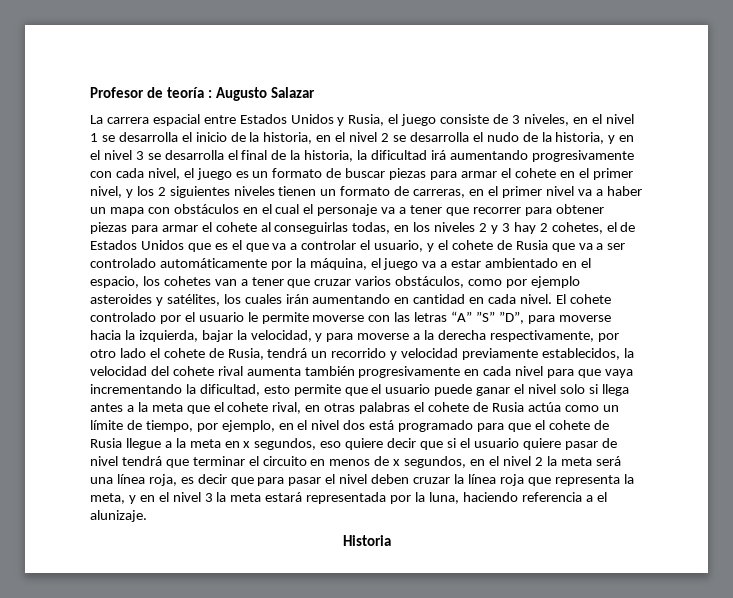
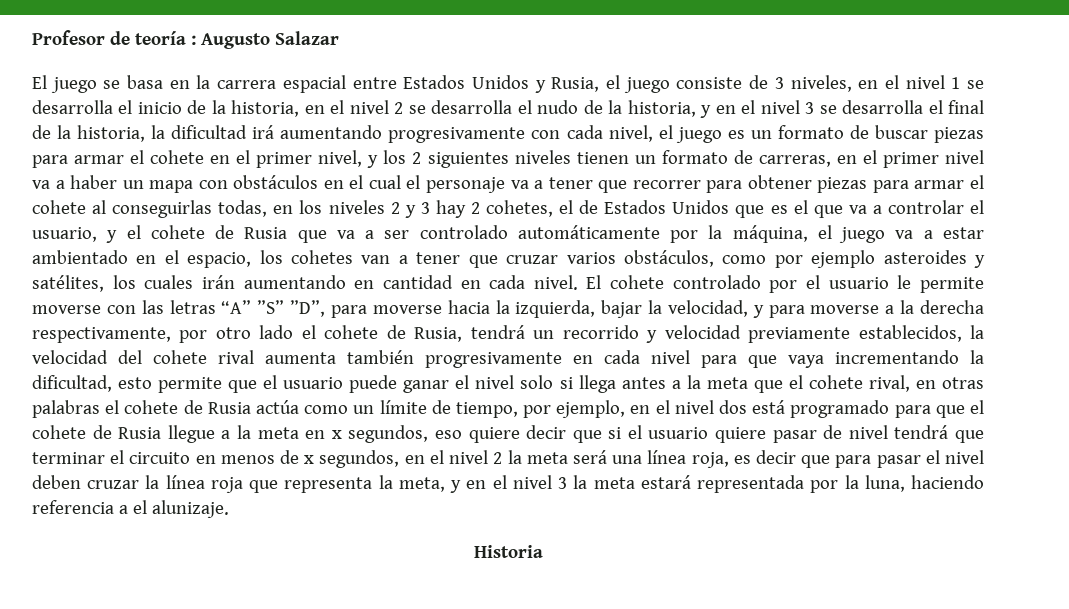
- La carrera espacial entre Estados Unidos y Rusia, el juego consiste de 3 niveles, en el nivel 1 se desarrolla el inicio de la historia, en el nivel 2 se desarrolla el nudo de la historia, y en el nivel 3 se desarrolla el final de la historia, la dificultad irá aumentando progresivamente con cada nivel, el juego es un formato de buscar piezas para armar el cohete en el primer nivel, y los 2 siguientes niveles tienen un formato de carreras, en el primer nivel va a haber un mapa con obstáculos en el cual el personaje va a tener que recorrer para obtener piezas para armar el cohete al conseguirlas todas, en los niveles 2 y 3 hay 2 cohetes, el de Estados Unidos que es el que va a controlar el usuario, y el cohete de Rusia que va a ser controlado automáticamente por la máquina, el juego va a estar ambientado en el espacio, los cohetes van a tener que cruzar varios obstáculos, como por ejemplo asteroides y satélites, los cuales irán aumentando en cantidad en cada nivel.
+ El juego se basa en la carrera espacial entre Estados Unidos y Rusia, el juego consiste de 3 niveles, en el nivel 1 se desarrolla el inicio de la historia, en el nivel 2 se desarrolla el nudo de la historia, y en el nivel 3 se desarrolla el final de la historia, la dificultad irá aumentando progresivamente con cada nivel, el juego es un formato de buscar piezas para armar el cohete en el primer nivel, y los 2 siguientes niveles tienen un formato de carreras, en el primer nivel va a haber un mapa con obstáculos en el cual el personaje va a tener que recorrer para obtener piezas para armar el cohete al conseguirlas todas, en los niveles 2 y 3 hay 2 cohetes, el de Estados Unidos que es el que va a controlar el usuario, y el cohete de Rusia que va a ser controlado automáticamente por la máquina, el juego va a estar ambientado en el espacio, los cohetes van a tener que cruzar varios obstáculos, como por ejemplo asteroides y satélites, los cuales irán aumentando en cantidad en cada nivel.

